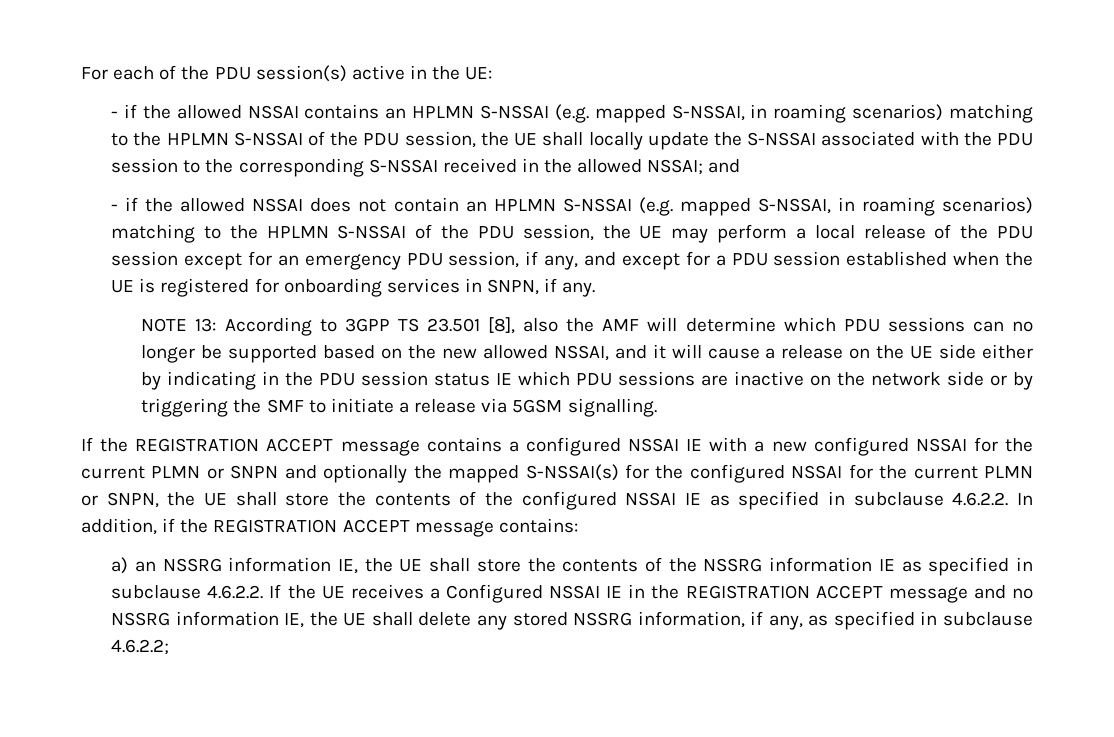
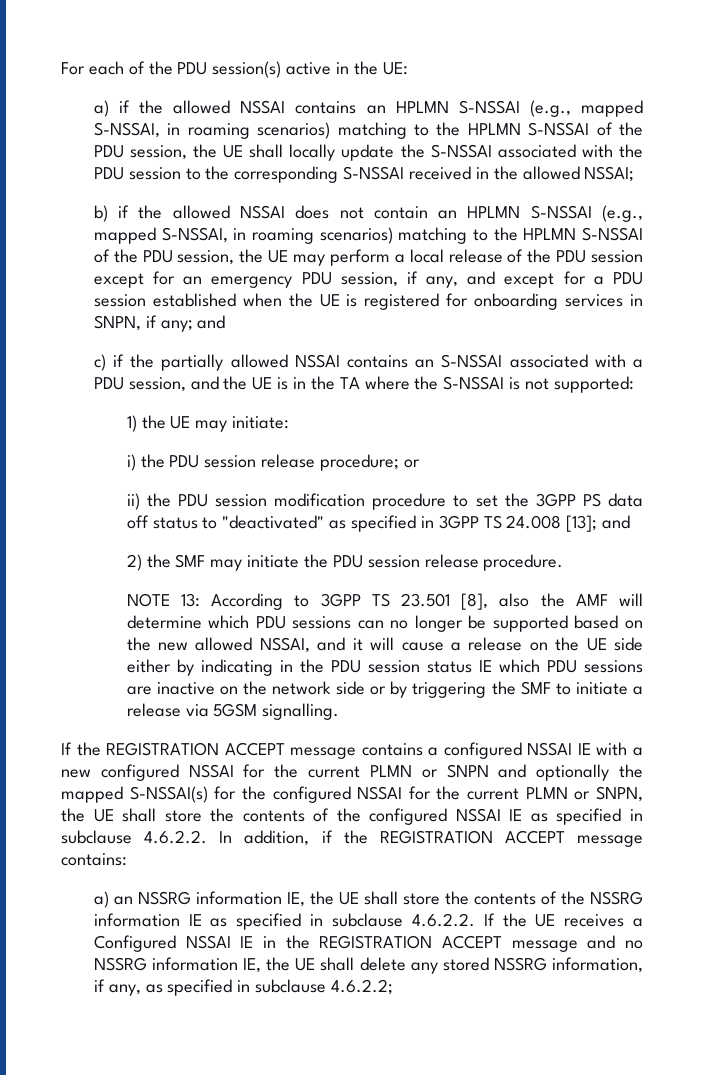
- - if the allowed NSSAI contains an HPLMN S-NSSAI (e.g. mapped S-NSSAI, in roaming scenarios) matching to the HPLMN S-NSSAI of the PDU session, the UE shall locally update the S-NSSAI associated with the PDU session to the corresponding S-NSSAI received in the allowed NSSAI; and
- - if the allowed NSSAI does not contain an HPLMN S-NSSAI (e.g. mapped S-NSSAI, in roaming scenarios) matching to the HPLMN S-NSSAI of the PDU session, the UE may perform a local release of the PDU session except for an emergency PDU session, if any, and except for a PDU session established when the UE is registered for onboarding services in SNPN, if any.
+ a) if the allowed NSSAI contains an HPLMN S-NSSAI (e.g., mapped S-NSSAI, in roaming scenarios) matching to the HPLMN S-NSSAI of the PDU session, the UE shall locally update the S-NSSAI associated with the PDU session to the corresponding S-NSSAI received in the allowed NSSAI;
+ b) if the allowed NSSAI does not contain an HPLMN S-NSSAI (e.g., mapped S-NSSAI, in roaming scenarios) matching to the HPLMN S-NSSAI of the PDU session, the UE may perform a local release of the PDU session except for an emergency PDU session, if any, and except for a PDU session established when the UE is registered for onboarding services in SNPN, if any; and
+ c) if the partially allowed NSSAI contains an S-NSSAI associated with a PDU session, and the UE is in the TA where the S-NSSAI is not supported:
+ 1) the UE may initiate:
+ i) the PDU session release procedure; or
+ ii) the PDU session modification procedure to set the 3GPP PS data off status to "deactivated" as specified in 3GPP TS 24.008 [13]; and
+ 2) the SMF may initiate the PDU session release procedure.

